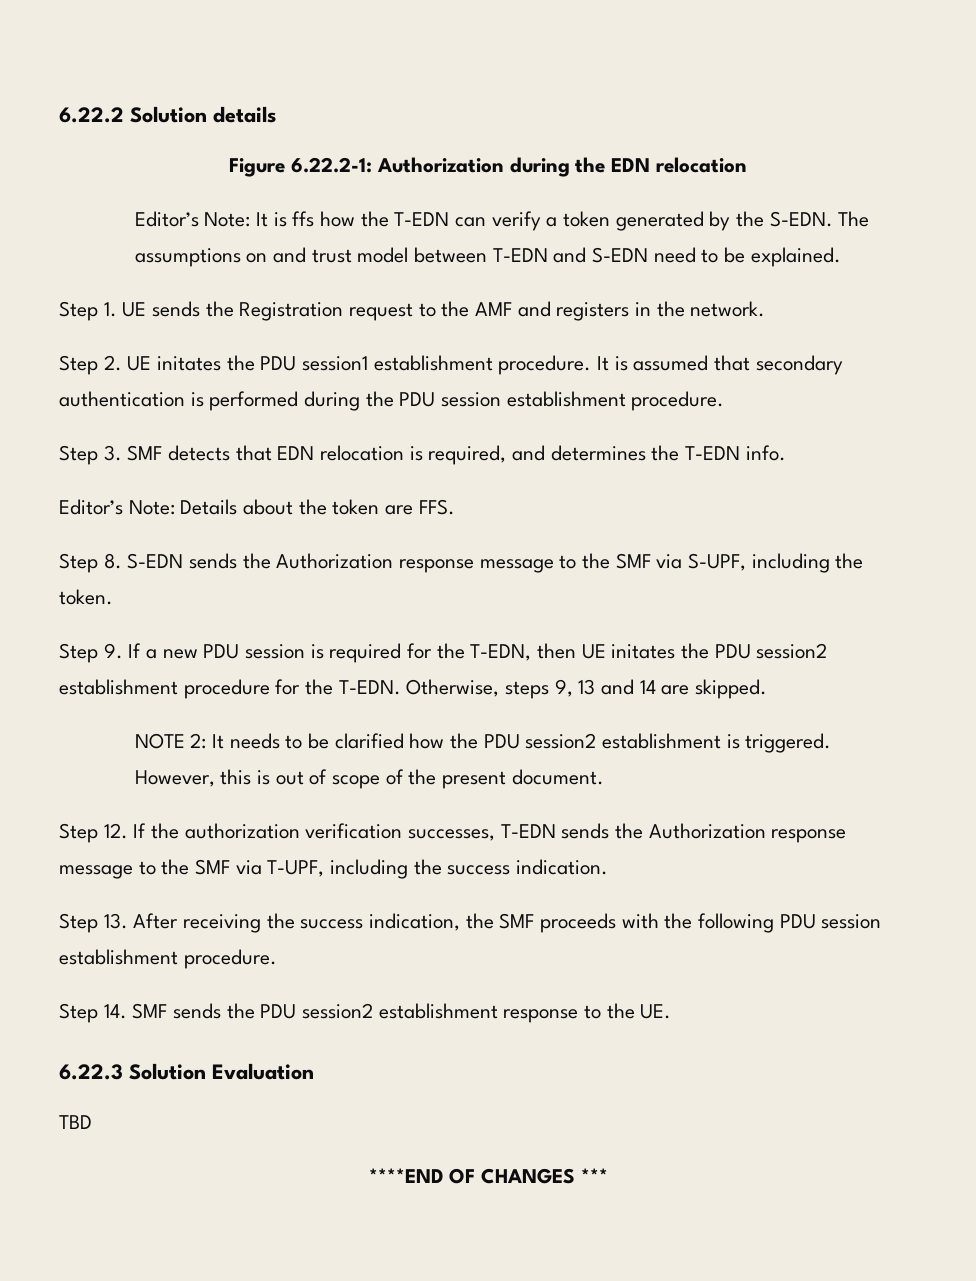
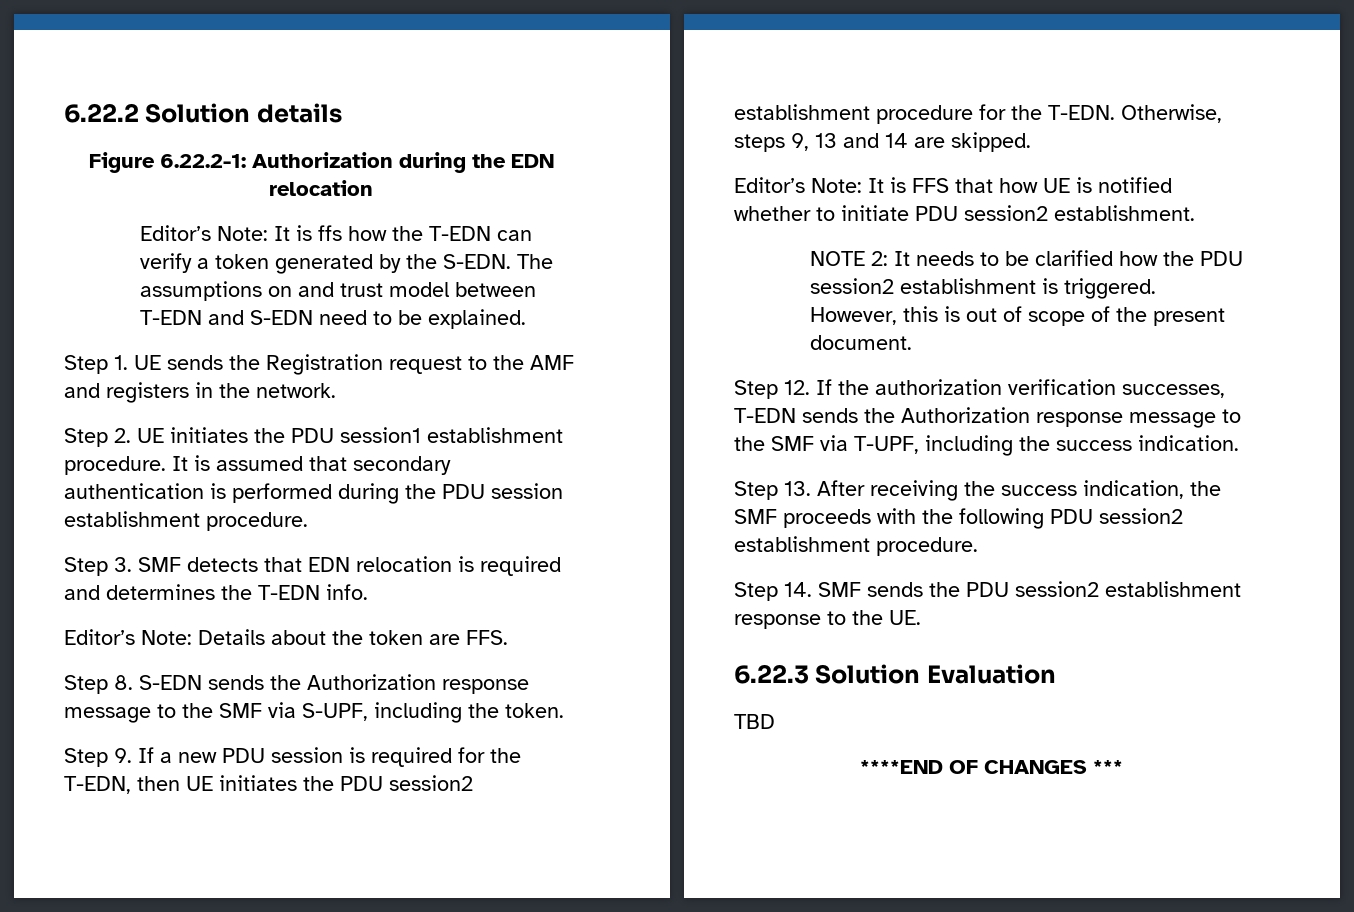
- Step 2. UE initates the PDU session1 establishment procedure.
+ Step 2. UE initiates the PDU session1 establishment procedure.
- Step 3. SMF detects that EDN relocation is required, and determines the T-EDN info.
+ Step 3. SMF detects that EDN relocation is required and determines the T-EDN info.
- Step 9. If a new PDU session is required for the T-EDN, then UE initates the PDU session2 establishment procedure for the T-EDN.
+ Step 9. If a new PDU session is required for the T-EDN, then UE initiates the PDU session2 establishment procedure for the T-EDN.
+ Editor’s Note: It is FFS that how UE is notified whether to initiate PDU session2 establishment.
- Step 13. After receiving the success indication, the SMF proceeds with the following PDU session establishment procedure.
+ Step 13. After receiving the success indication, the SMF proceeds with the following PDU session2 establishment procedure.

